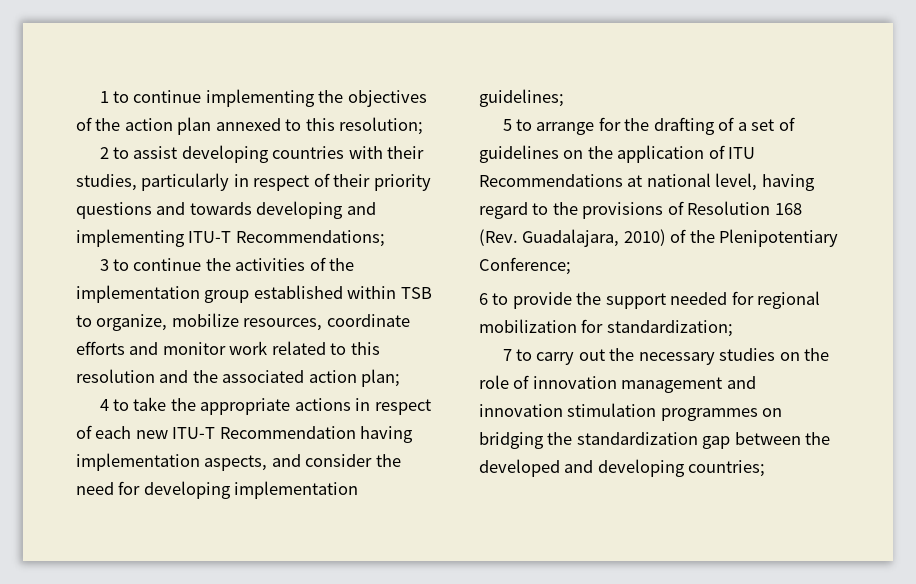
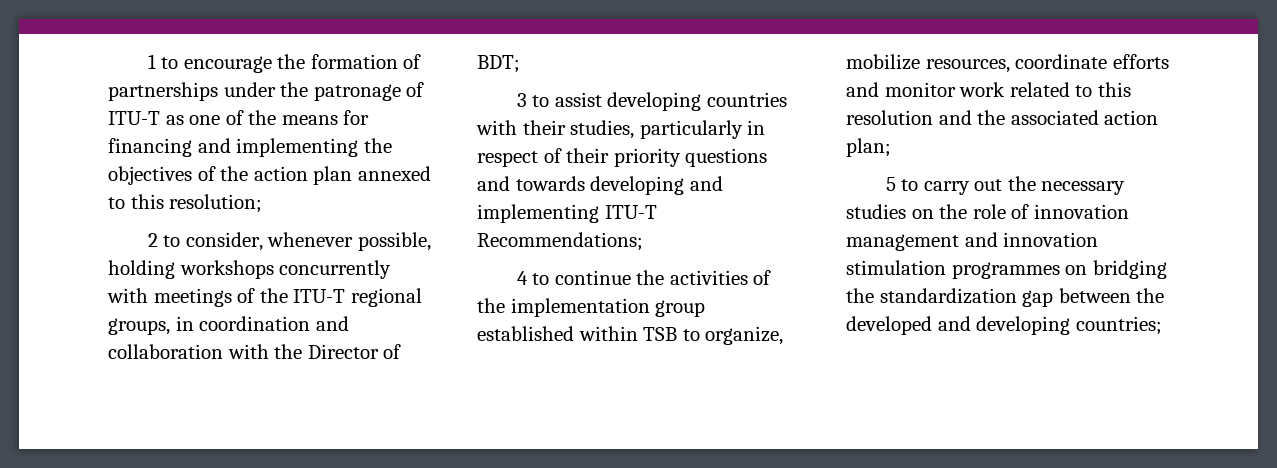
- 1 to continue implementing the objectives of the action plan annexed to this resolution;
+ 1 to encourage the formation of partnerships under the patronage of ITU-T as one of the means for financing and implementing the objectives of the action plan annexed to this resolution;
- 2 to assist developing countries with their studies, particularly in respect of their priority questions and towards developing and implementing ITU-T Recommendations;
+ 2 to consider, whenever possible, holding workshops concurrently with meetings of the ITU-T regional groups, in coordination and collaboration with the Director of BDT;
+ 3 to assist developing countries with their studies, particularly in respect of their priority questions and towards developing and implementing ITU-T Recommendations;
- 3 to continue the activities of the implementation group established within TSB to organize, mobilize resources, coordinate efforts and monitor work related to this resolution and the associated action plan;
+ 4 to continue the activities of the implementation group established within TSB to organize, mobilize resources, coordinate efforts and monitor work related to this resolution and the associated action plan;
- 4 to take the appropriate actions in respect of each new ITU-T Recommendation having implementation aspects, and consider the need for developing implementation guidelines;
- 5 to arrange for the drafting of a set of guidelines on the application of ITU Recommendations at national level, having regard to the provisions of Resolution 168 (Rev. Guadalajara, 2010) of the Plenipotentiary Conference;
- 6 to provide the support needed for regional mobilization for standardization;
- 7 to carry out the necessary studies on the role of innovation management and innovation stimulation programmes on bridging the standardization gap between the developed and developing countries;
+ 5 to carry out the necessary studies on the role of innovation management and innovation stimulation programmes on bridging the standardization gap between the developed and developing countries;

